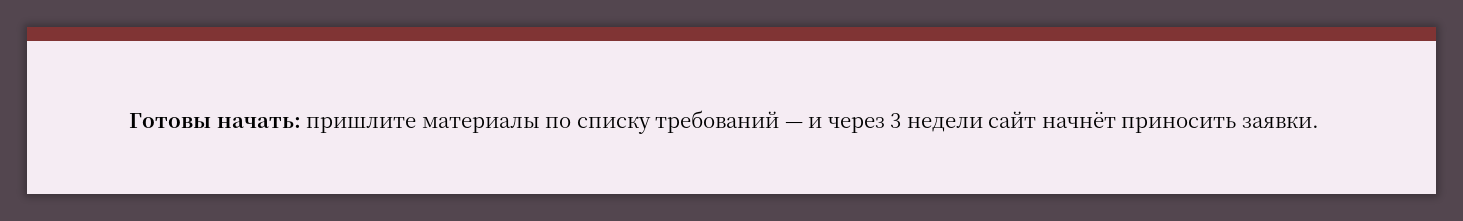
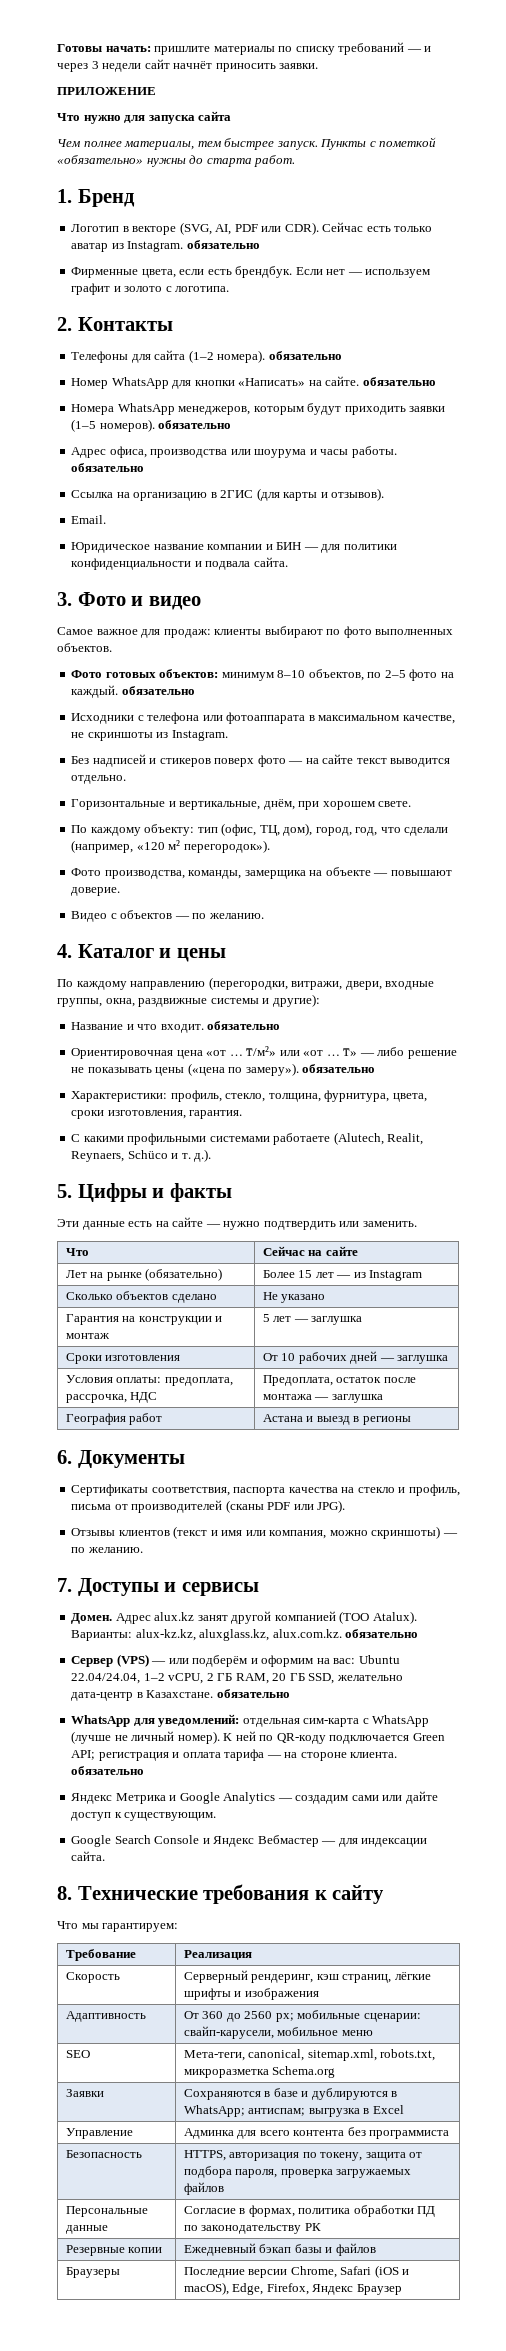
+ ПРИЛОЖЕНИЕ
+ Что нужно для запуска сайта
+ Чем полнее материалы, тем быстрее запуск. Пункты с пометкой «обязательно» нужны до старта работ.
+ 1. Бренд
+ Логотип в векторе (SVG, AI, PDF или CDR). Сейчас есть только аватар из Instagram. обязательно
+ Фирменные цвета, если есть брендбук. Если нет — используем графит и золото с логотипа.
+ 2. Контакты
+ Телефоны для сайта (1–2 номера). обязательно
+ Номер WhatsApp для кнопки «Написать» на сайте. обязательно
+ Номера WhatsApp менеджеров, которым будут приходить заявки (1–5 номеров). обязательно
+ Адрес офиса, производства или шоурума и часы работы. обязательно
+ Ссылка на организацию в 2ГИС (для карты и отзывов).
+ Email.
+ Юридическое название компании и БИН — для политики конфиденциальности и подвала сайта.
+ 3. Фото и видео
+ Самое важное для продаж: клиенты выбирают по фото выполненных объектов.
+ Фото готовых объектов: минимум 8–10 объектов, по 2–5 фото на каждый. обязательно
+ Исходники с телефона или фотоаппарата в максимальном качестве, не скриншоты из Instagram.
+ Без надписей и стикеров поверх фото — на сайте текст выводится отдельно.
+ Горизонтальные и вертикальные, днём, при хорошем свете.
+ По каждому объекту: тип (офис, ТЦ, дом), город, год, что сделали (например, «120 м² перегородок»).
+ Фото производства, команды, замерщика на объекте — повышают доверие.
+ Видео с объектов — по желанию.
+ 4. Каталог и цены
+ По каждому направлению (перегородки, витражи, двери, входные группы, окна, раздвижные системы и другие):
+ Название и что входит. обязательно
+ Ориентировочная цена «от … ₸/м²» или «от … ₸» — либо решение не показывать цены («цена по замеру»). обязательно
+ Характеристики: профиль, стекло, толщина, фурнитура, цвета, сроки изготовления, гарантия.
+ С какими профильными системами работаете (Alutech, Realit, Reynaers, Schüco и т. д.).
+ 5. Цифры и факты
+ Эти данные есть на сайте — нужно подтвердить или заменить.
+ Что | Сейчас на сайте
+ Лет на рынке (обязательно) | Более 15 лет — из Instagram
+ Сколько объектов сделано | Не указано
+ Гарантия на конструкции и монтаж | 5 лет — заглушка
+ Сроки изготовления | От 10 рабочих дней — заглушка
+ Условия оплаты: предоплата, рассрочка, НДС | Предоплата, остаток после монтажа — заглушка
+ География работ | Астана и выезд в регионы
+ 6. Документы
+ Сертификаты соответствия, паспорта качества на стекло и профиль, письма от производителей (сканы PDF или JPG).
+ Отзывы клиентов (текст и имя или компания, можно скриншоты) — по желанию.
+ 7. Доступы и сервисы
+ Домен. Адрес alux.kz занят другой компанией (ТОО Atalux). Варианты: alux-kz.kz, aluxglass.kz, alux.com.kz. обязательно
+ Сервер (VPS) — или подберём и оформим на вас: Ubuntu 22.04/24.04, 1–2 vCPU, 2 ГБ RAM, 20 ГБ SSD, желательно дата-центр в Казахстане. обязательно
+ WhatsApp для уведомлений: отдельная сим-карта с WhatsApp (лучше не личный номер). К ней по QR-коду подключается Green API; регистрация и оплата тарифа — на стороне клиента. обязательно
+ Яндекс Метрика и Google Analytics — создадим сами или дайте доступ к существующим.
+ Google Search Console и Яндекс Вебмастер — для индексации сайта.
+ 8. Технические требования к сайту
+ Что мы гарантируем:
+ Требование | Реализация
+ Скорость | Серверный рендеринг, кэш страниц, лёгкие шрифты и изображения
+ Адаптивность | От 360 до 2560 px; мобильные сценарии: свайп-карусели, мобильное меню
+ SEO | Мета-теги, canonical, sitemap.xml, robots.txt, микроразметка Schema.org
+ Заявки | Сохраняются в базе и дублируются в WhatsApp; антиспам; выгрузка в Excel
+ Управление | Админка для всего контента без программиста
+ Безопасность | HTTPS, авторизация по токену, защита от подбора пароля, проверка загружаемых файлов
+ Персональные данные | Согласие в формах, политика обработки ПД по законодательству РК
+ Резервные копии | Ежедневный бэкап базы и файлов
+ Браузеры | Последние версии Chrome, Safari (iOS и macOS), Edge, Firefox, Яндекс Браузер

